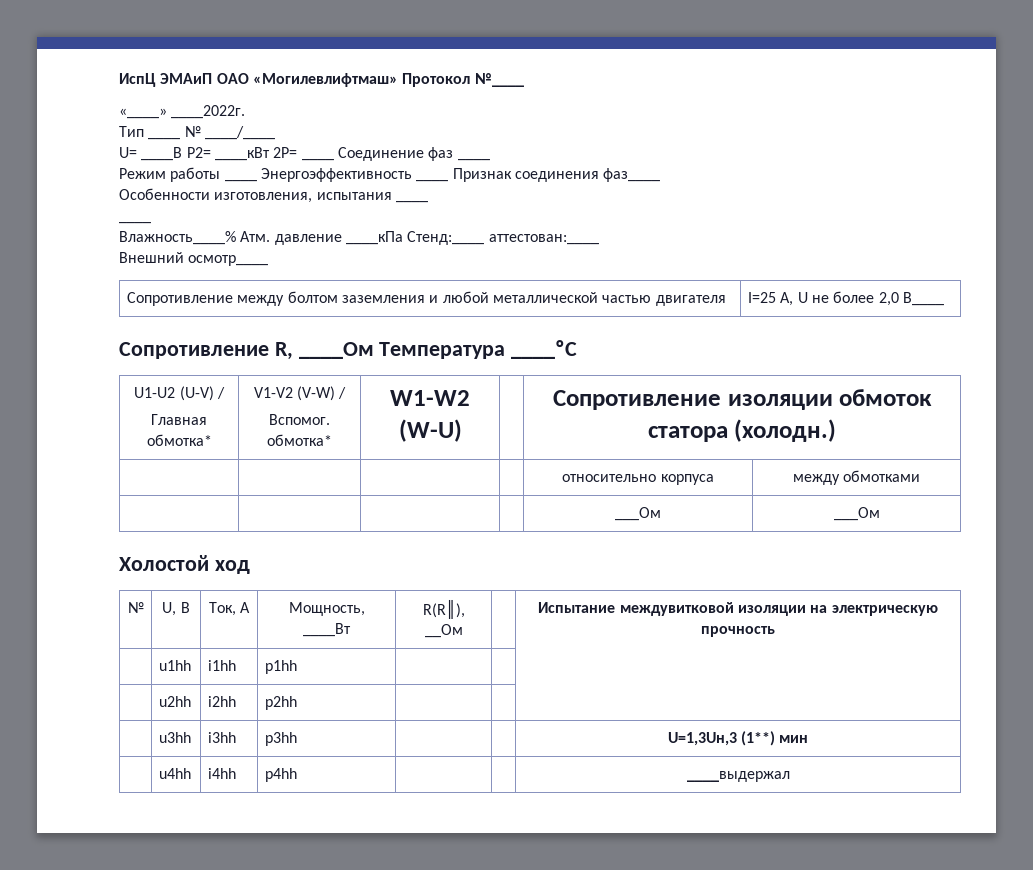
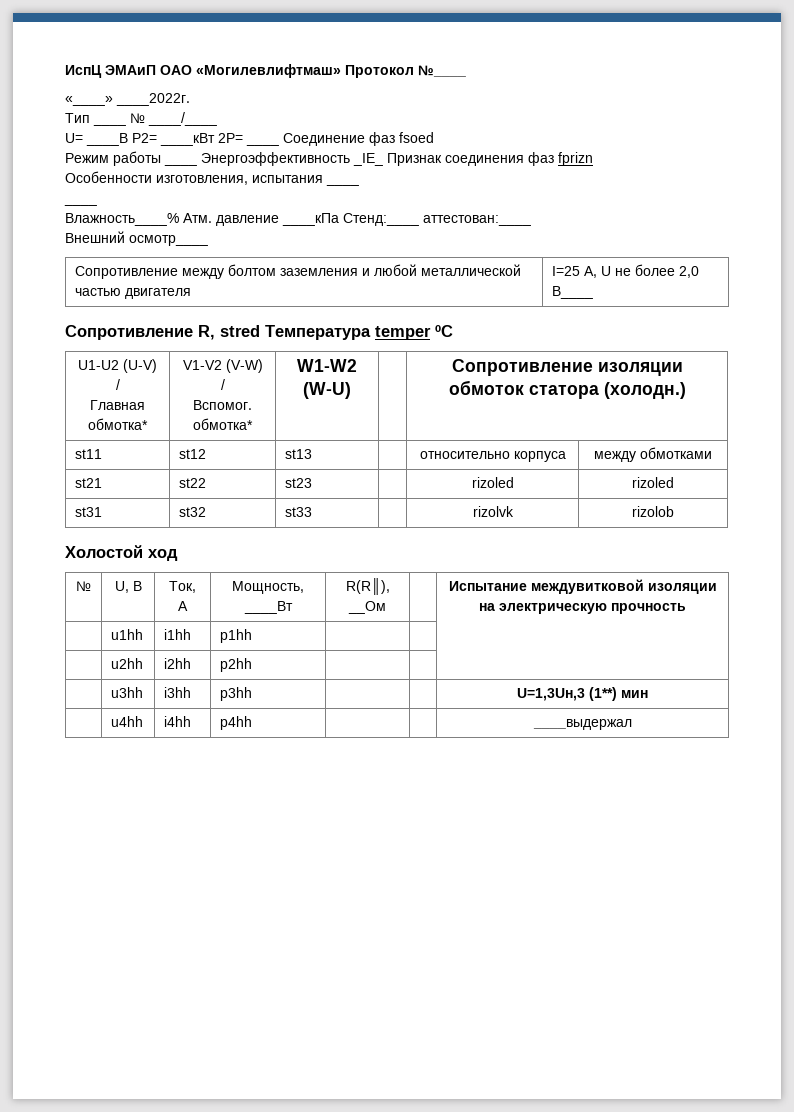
- U= ____В P2= ____кВт 2P= ____ Соединение фаз ____
+ U= ____В P2= ____кВт 2P= ____ Соединение фаз fsoed
- Режим работы ____ Энергоэффективность ____ Признак соединения фаз____
+ Режим работы ____ Энергоэффективность _IE_ Признак соединения фаз fprizn
- Сопротивление R, ____Ом Температура ____ºС
+ Сопротивление R, stred Температура temper ºС
- | | | | относительно корпуса | между обмотками
+ st11 | st12 | st13 | | относительно корпуса | между обмотками
- | | | | ___Ом | ___Ом
+ st21 | st22 | st23 | | rizoled | rizoled
+ st31 | st32 | st33 | | rizolvk | rizolob

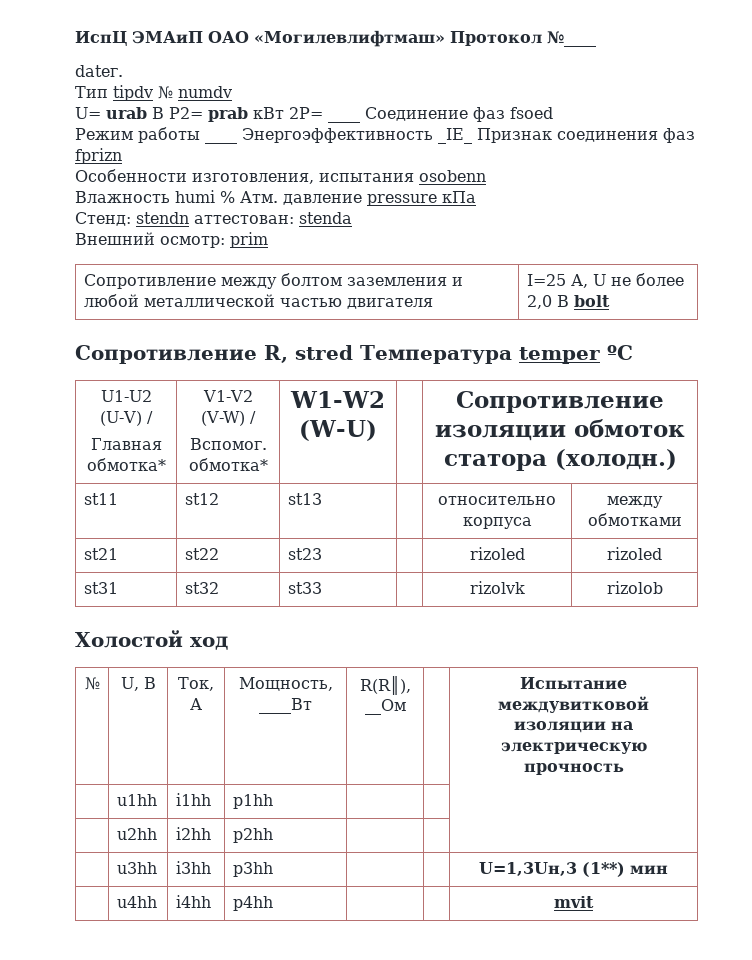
- «____» ____2022г.
+ dateг.
- Тип ____ № ____/____
- U= ____В P2= ____кВт 2P= ____ Соединение фаз fsoed
+ Тип tipdv № numdv
+ U= urab В P2= prab кВт 2P= ____ Соединение фаз fsoed
- Особенности изготовления, испытания ____
- ____
- Влажность____% Атм. давление ____кПа Стенд:____ аттестован:____
+ Особенности изготовления, испытания osobenn
+ Влажность humi % Атм. давление pressure кПа
+ Стенд: stendn аттестован: stenda
- Внешний осмотр____
+ Внешний осмотр: prim
- Сопротивление между болтом заземления и любой металлической частью двигателя | I=25 А, U не более 2,0 В____
+ Сопротивление между болтом заземления и любой металлической частью двигателя | I=25 А, U не более 2,0 В bolt
- | u4hh | i4hh | p4hh | | | ____выдержал
+ | u4hh | i4hh | p4hh | | | mvit

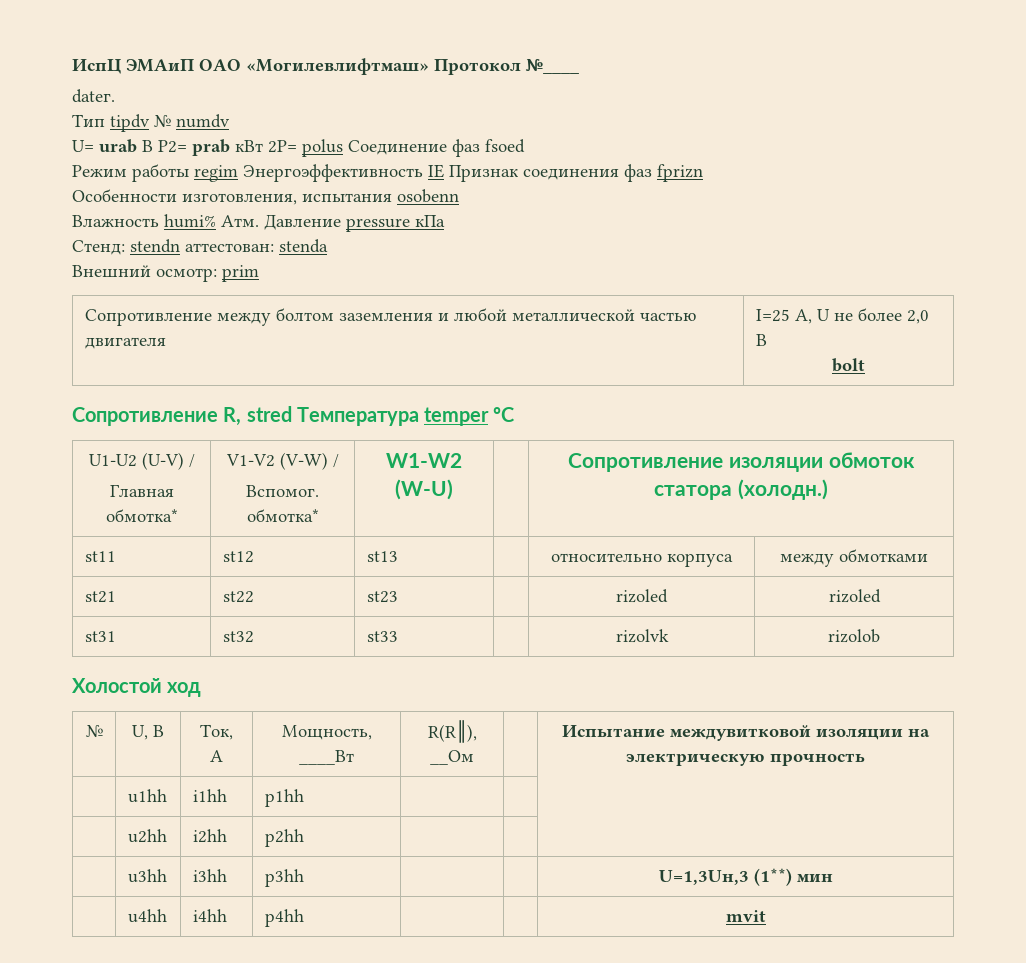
- U= urab В P2= prab кВт 2P= ____ Соединение фаз fsoed
+ U= urab В P2= prab кВт 2P= polus Соединение фаз fsoed
- Режим работы ____ Энергоэффективность _IE_ Признак соединения фаз fprizn
+ Режим работы regim Энергоэффективность IE Признак соединения фаз fprizn
- Влажность humi % Атм. давление pressure кПа
+ Влажность humi% Атм. Давление pressure кПа
- Сопротивление между болтом заземления и любой металлической частью двигателя | I=25 А, U не более 2,0 В bolt
+ Сопротивление между болтом заземления и любой металлической частью двигателя | I=25 А, U не более 2,0 В
+ bolt

